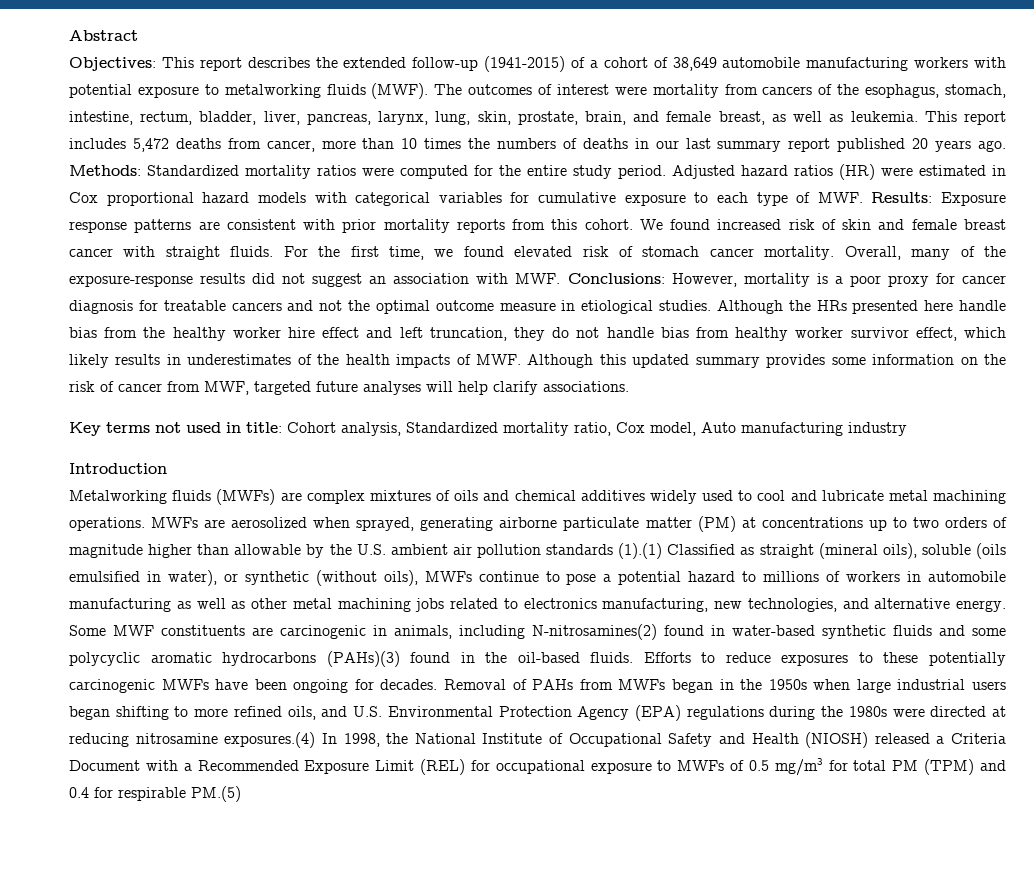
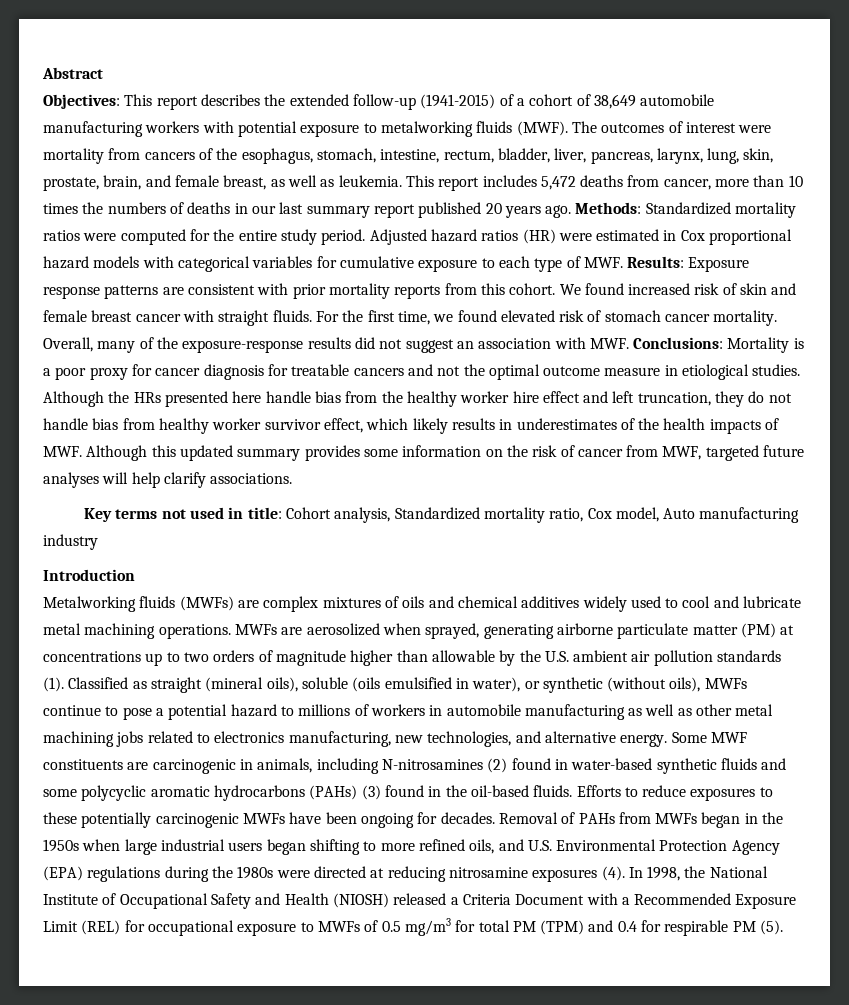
- Overall, many of the exposure-response results did not suggest an association with MWF. Conclusions: However, mortality is a poor proxy for cancer diagnosis for treatable cancers and not the optimal outcome measure in etiological studies.
+ Overall, many of the exposure-response results did not suggest an association with MWF. Conclusions: Mortality is a poor proxy for cancer diagnosis for treatable cancers and not the optimal outcome measure in etiological studies.
- MWFs are aerosolized when sprayed, generating airborne particulate matter (PM) at concentrations up to two orders of magnitude higher than allowable by the U.S. ambient air pollution standards (1).(1) Classified as straight (mineral oils), soluble (oils emulsified in water), or synthetic (without oils), MWFs continue to pose a potential hazard to millions of workers in automobile manufacturing as well as other metal machining jobs related to electronics manufacturing, new technologies, and alternative energy.
+ MWFs are aerosolized when sprayed, generating airborne particulate matter (PM) at concentrations up to two orders of magnitude higher than allowable by the U.S. ambient air pollution standards (1). Classified as straight (mineral oils), soluble (oils emulsified in water), or synthetic (without oils), MWFs continue to pose a potential hazard to millions of workers in automobile manufacturing as well as other metal machining jobs related to electronics manufacturing, new technologies, and alternative energy.
- Some MWF constituents are carcinogenic in animals, including N-nitrosamines(2) found in water-based synthetic fluids and some polycyclic aromatic hydrocarbons (PAHs)(3) found in the oil-based fluids.
+ Some MWF constituents are carcinogenic in animals, including N-nitrosamines (2) found in water-based synthetic fluids and some polycyclic aromatic hydrocarbons (PAHs) (3) found in the oil-based fluids.
- Removal of PAHs from MWFs began in the 1950s when large industrial users began shifting to more refined oils, and U.S. Environmental Protection Agency (EPA) regulations during the 1980s were directed at reducing nitrosamine exposures.(4) In 1998, the National Institute of Occupational Safety and Health (NIOSH) released a Criteria Document with a Recommended Exposure Limit (REL) for occupational exposure to MWFs of 0.5 mg/m3 for total PM (TPM) and 0.4 for respirable PM.(5)
+ Removal of PAHs from MWFs began in the 1950s when large industrial users began shifting to more refined oils, and U.S. Environmental Protection Agency (EPA) regulations during the 1980s were directed at reducing nitrosamine exposures (4). In 1998, the National Institute of Occupational Safety and Health (NIOSH) released a Criteria Document with a Recommended Exposure Limit (REL) for occupational exposure to MWFs of 0.5 mg/m3 for total PM (TPM) and 0.4 for respirable PM (5).

